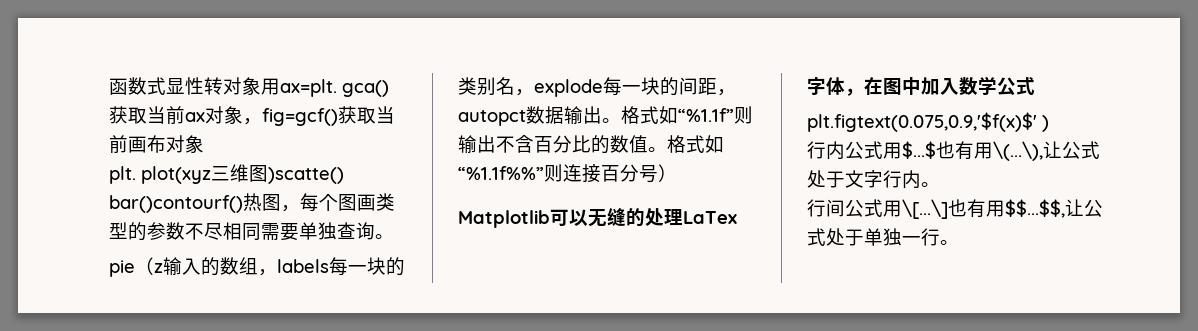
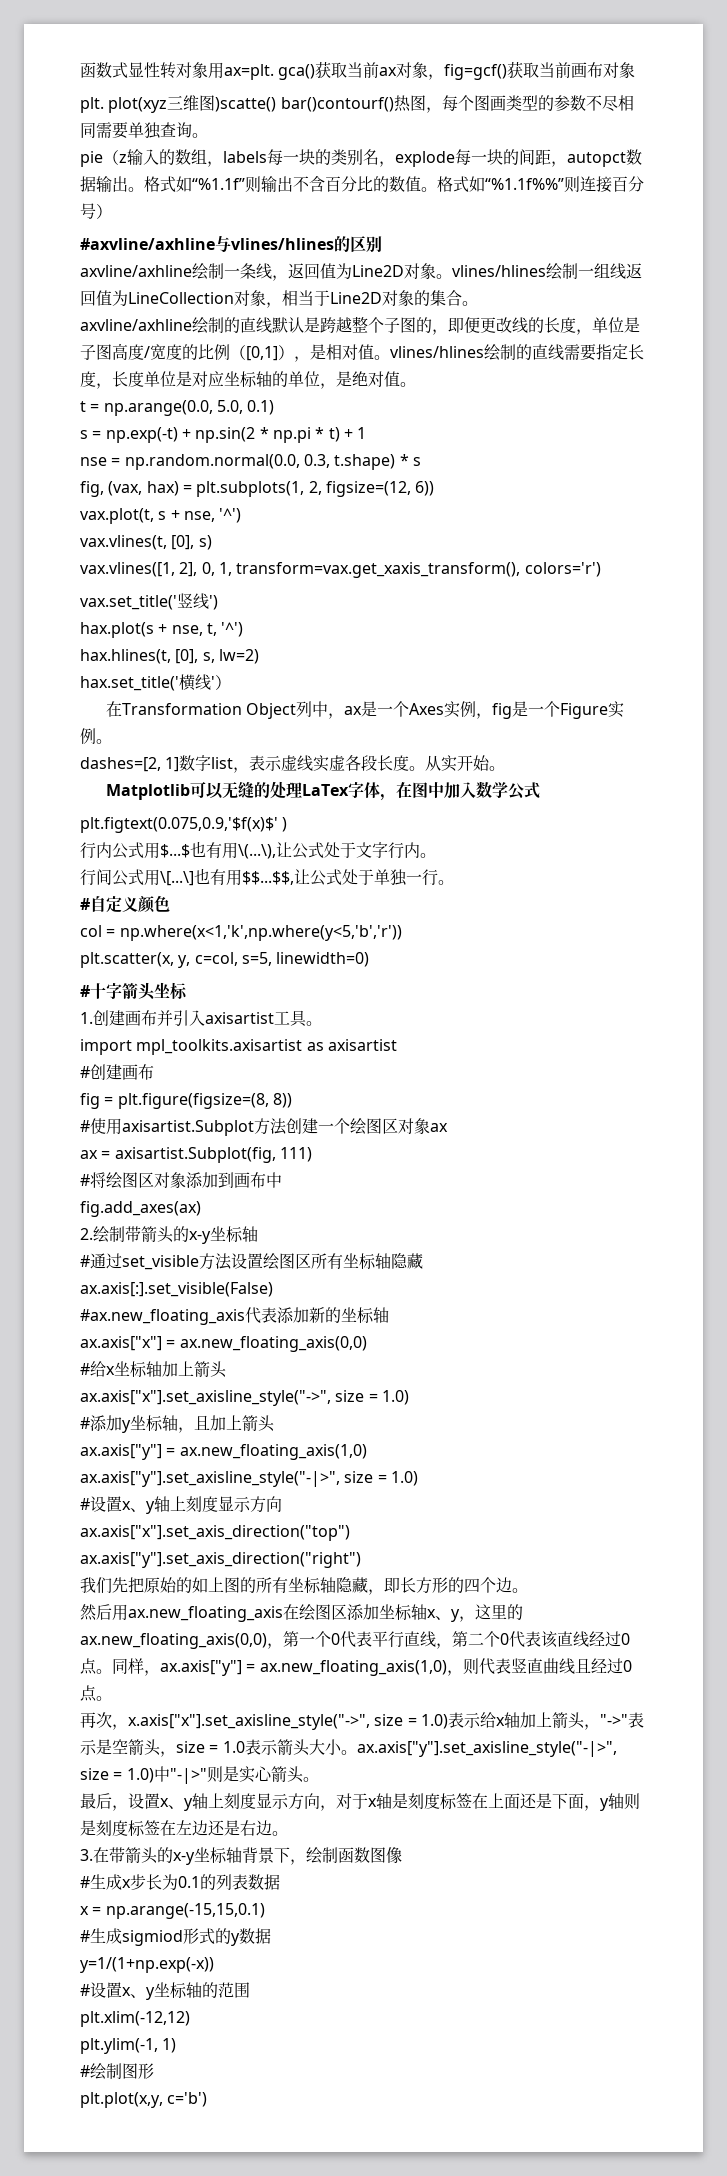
+ #axvline/axhline与vlines/hlines的区别
+ axvline/axhline绘制一条线，返回值为Line2D对象。vlines/hlines绘制一组线返回值为LineCollection对象，相当于Line2D对象的集合。
+ axvline/axhline绘制的直线默认是跨越整个子图的，即便更改线的长度，单位是子图高度/宽度的比例（[0,1]），是相对值。vlines/hlines绘制的直线需要指定长度，长度单位是对应坐标轴的单位，是绝对值。
+ t = np.arange(0.0, 5.0, 0.1)
+ s = np.exp(-t) + np.sin(2 * np.pi * t) + 1
+ nse = np.random.normal(0.0, 0.3, t.shape) * s
+ fig, (vax, hax) = plt.subplots(1, 2, figsize=(12, 6))
+ vax.plot(t, s + nse, '^')
+ vax.vlines(t, [0], s)
+ vax.vlines([1, 2], 0, 1, transform=vax.get_xaxis_transform(), colors='r')
+ vax.set_title('竖线')
+ hax.plot(s + nse, t, '^')
+ hax.hlines(t, [0], s, lw=2)
+ hax.set_title('横线'）
+ 在Transformation Object列中，ax是一个Axes实例，fig是一个Figure实例。
+ dashes=[2, 1]数字list，表示虚线实虚各段长度。从实开始。
+ #自定义颜色
+ col = np.where(x<1,'k',np.where(y<5,'b','r'))
+ plt.scatter(x, y, c=col, s=5, linewidth=0)
+ #十字箭头坐标
+ 1.创建画布并引入axisartist工具。
+ import mpl_toolkits.axisartist as axisartist
+ #创建画布
+ fig = plt.figure(figsize=(8, 8))
+ #使用axisartist.Subplot方法创建一个绘图区对象ax
+ ax = axisartist.Subplot(fig, 111)
+ #将绘图区对象添加到画布中
+ fig.add_axes(ax)
+ 2.绘制带箭头的x-y坐标轴
+ #通过set_visible方法设置绘图区所有坐标轴隐藏
+ ax.axis[:].set_visible(False)
+ #ax.new_floating_axis代表添加新的坐标轴
+ ax.axis["x"] = ax.new_floating_axis(0,0)
+ #给x坐标轴加上箭头
+ ax.axis["x"].set_axisline_style("->", size = 1.0)
+ #添加y坐标轴，且加上箭头
+ ax.axis["y"] = ax.new_floating_axis(1,0)
+ ax.axis["y"].set_axisline_style("-|>", size = 1.0)
+ #设置x、y轴上刻度显示方向
+ ax.axis["x"].set_axis_direction("top")
+ ax.axis["y"].set_axis_direction("right")
+ 我们先把原始的如上图的所有坐标轴隐藏，即长方形的四个边。
+ 然后用ax.new_floating_axis在绘图区添加坐标轴x、y，这里的ax.new_floating_axis(0,0)，第一个0代表平行直线，第二个0代表该直线经过0点。同样，ax.axis["y"] = ax.new_floating_axis(1,0)，则代表竖直曲线且经过0点。
+ 再次，x.axis["x"].set_axisline_style("->", size = 1.0)表示给x轴加上箭头，"->"表示是空箭头，size = 1.0表示箭头大小。ax.axis["y"].set_axisline_style("-|>", size = 1.0)中"-|>"则是实心箭头。
+ 最后，设置x、y轴上刻度显示方向，对于x轴是刻度标签在上面还是下面，y轴则是刻度标签在左边还是右边。
+ 3.在带箭头的x-y坐标轴背景下，绘制函数图像
+ #生成x步长为0.1的列表数据
+ x = np.arange(-15,15,0.1)
+ #生成sigmiod形式的y数据
+ y=1/(1+np.exp(-x))
+ #设置x、y坐标轴的范围
+ plt.xlim(-12,12)
+ plt.ylim(-1, 1)
+ #绘制图形
+ plt.plot(x,y, c='b')

